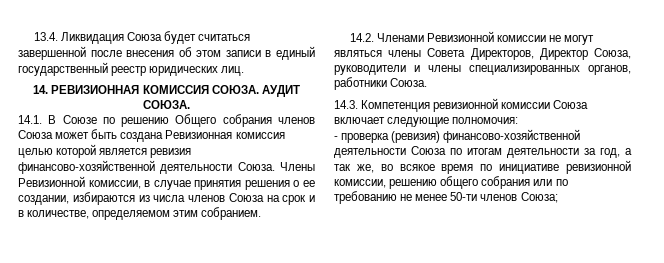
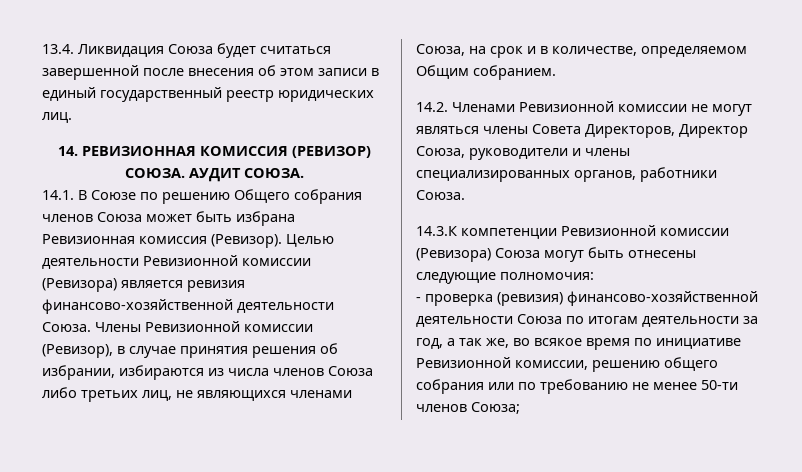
- 14. РЕВИЗИОННАЯ КОМИССИЯ СОЮЗА.
+ 14. РЕВИЗИОННАЯ КОМИССИЯ (РЕВИЗОР) СОЮЗА.
- 14.1. В Союзе по решению Общего собрания членов Союза может быть создана Ревизионная комиссия целью которой является ревизия финансово-хозяйственной деятельности Союза.
+ 14.1. В Союзе по решению Общего собрания членов Союза может быть избрана Ревизионная комиссия (Ревизор). Целью деятельности Ревизионной комиссии (Ревизора) является ревизия финансово-хозяйственной деятельности Союза.
- Члены Ревизионной комиссии, в случае принятия решения о ее создании, избираются из числа членов Союза на срок и в количестве, определяемом этим собранием.
+ Члены Ревизионной комиссии (Ревизор), в случае принятия решения об избрании, избираются из числа членов Союза либо третьих лиц, не являющихся членами Союза, на срок и в количестве, определяемом Общим собранием.
- 14.3. Компетенция ревизионной комиссии Союза включает следующие полномочия:
+ 14.3.К компетенции Ревизионной комиссии (Ревизора) Союза могут быть отнесены следующие полномочия:
- - проверка (ревизия) финансово-хозяйственной деятельности Союза по итогам деятельности за год, а так же, во всякое время по инициативе ревизионной комиссии, решению общего собрания или по требованию не менее 50-ти членов Союза;
+ - проверка (ревизия) финансово-хозяйственной деятельности Союза по итогам деятельности за год, а так же, во всякое время по инициативе Ревизионной комиссии, решению общего собрания или по требованию не менее 50-ти членов Союза;

